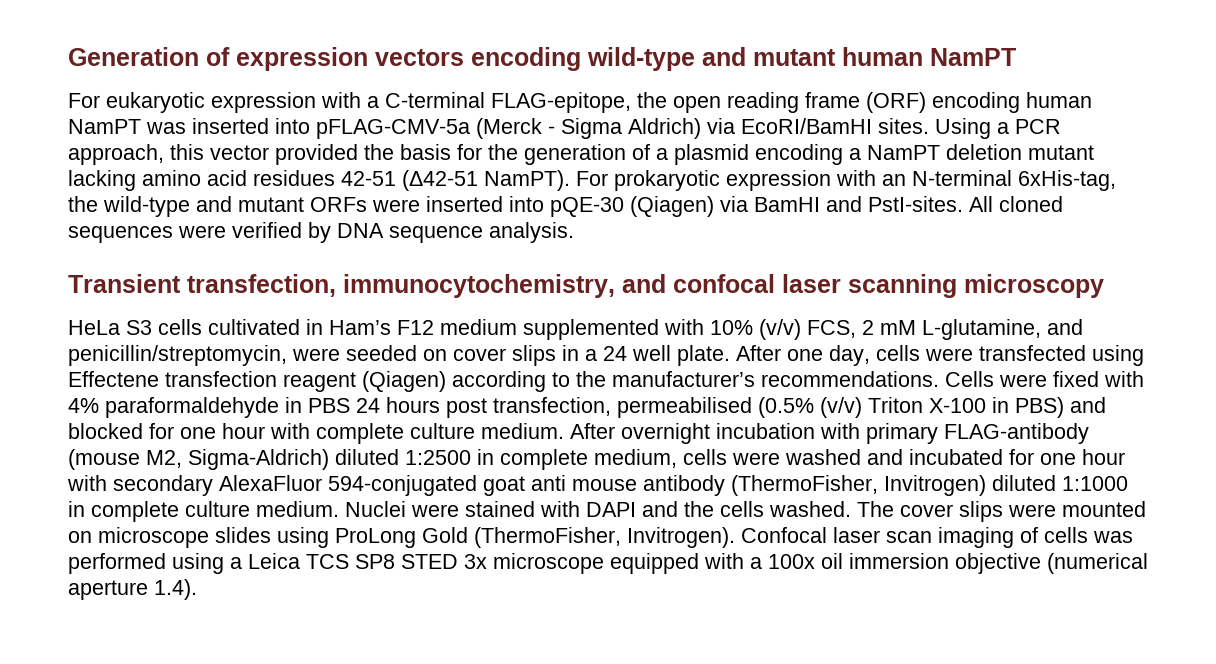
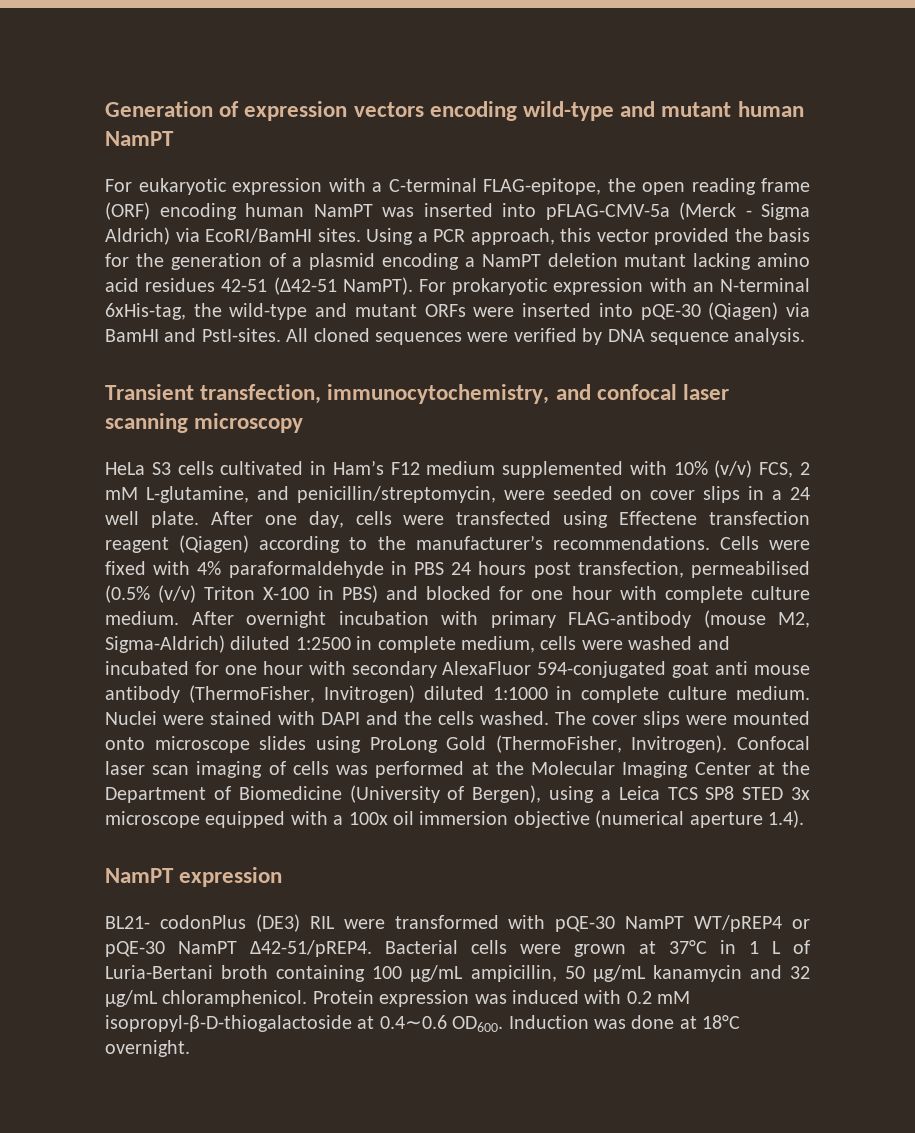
- The cover slips were mounted on microscope slides using ProLong Gold (ThermoFisher, Invitrogen).
+ The cover slips were mounted onto microscope slides using ProLong Gold (ThermoFisher, Invitrogen).
- Confocal laser scan imaging of cells was performed using a Leica TCS SP8 STED 3x microscope equipped with a 100x oil immersion objective (numerical aperture 1.4).
+ Confocal laser scan imaging of cells was performed at the Molecular Imaging Center at the Department of Biomedicine (University of Bergen), using a Leica TCS SP8 STED 3x microscope equipped with a 100x oil immersion objective (numerical aperture 1.4).
+ NamPT expression
+ BL21- codonPlus (DE3) RIL were transformed with pQE-30 NamPT WT/pREP4 or pQE-30 NamPT Δ42-51/pREP4. Bacterial cells were grown at 37°C in 1 L of Luria-Bertani broth containing 100 µg/mL ampicillin, 50 µg/mL kanamycin and 32 µg/mL chloramphenicol. Protein expression was induced with 0.2 mM isopropyl-β-D-thiogalactoside at 0.4∼0.6 OD600. Induction was done at 18°C overnight.

